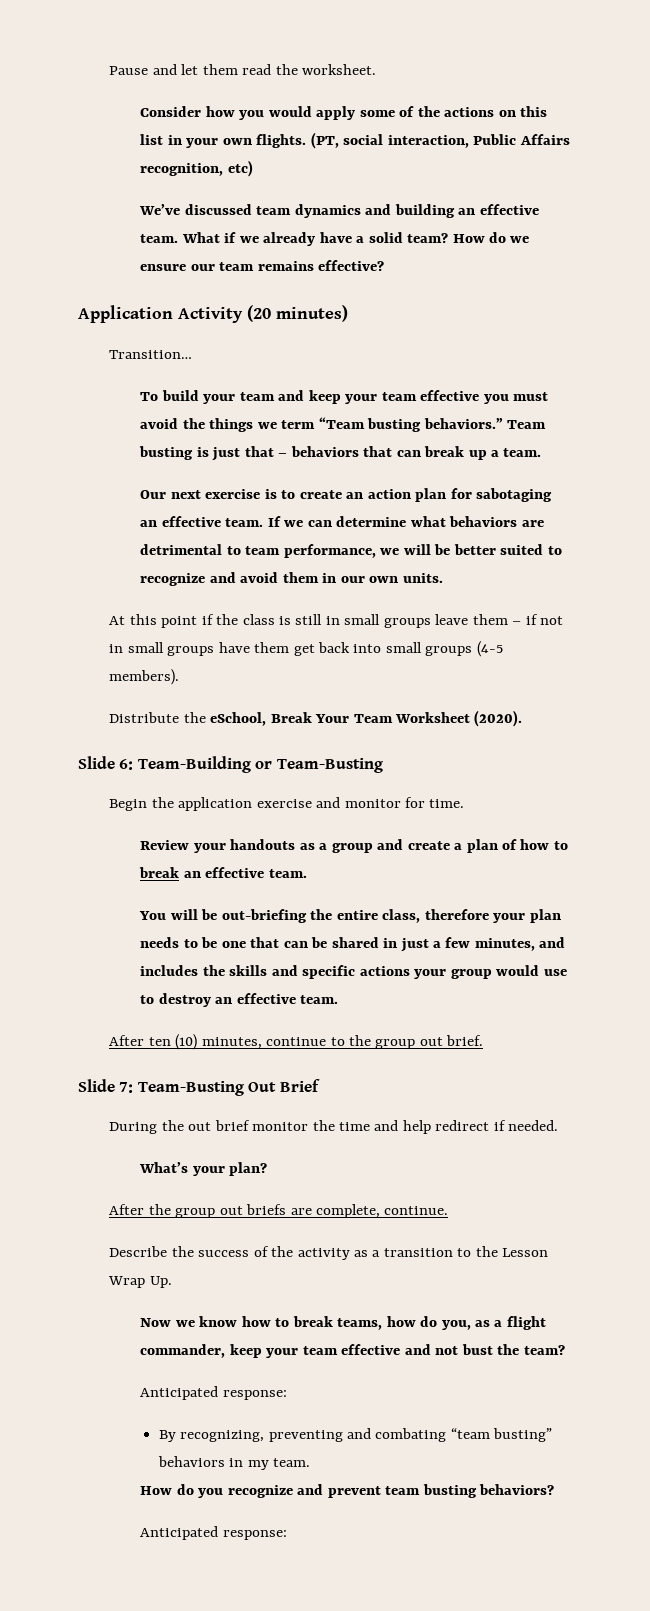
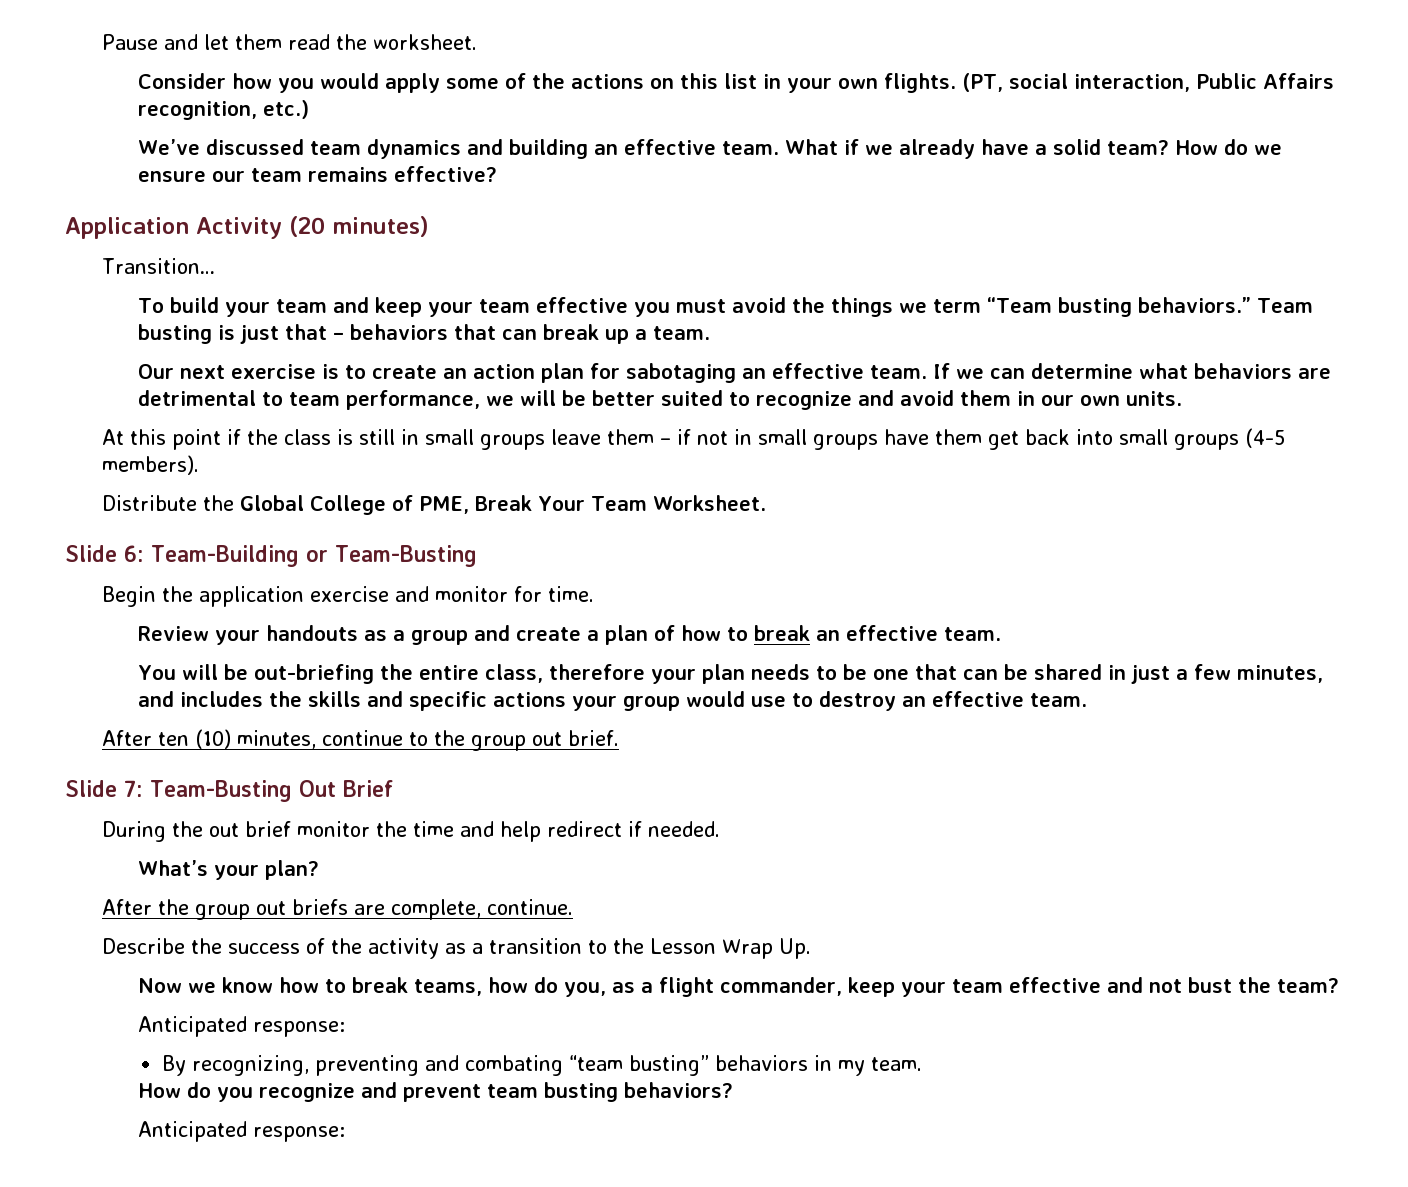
- (PT, social interaction, Public Affairs recognition, etc)
+ (PT, social interaction, Public Affairs recognition, etc.)
- Distribute the eSchool, Break Your Team Worksheet (2020).
+ Distribute the Global College of PME, Break Your Team Worksheet.

